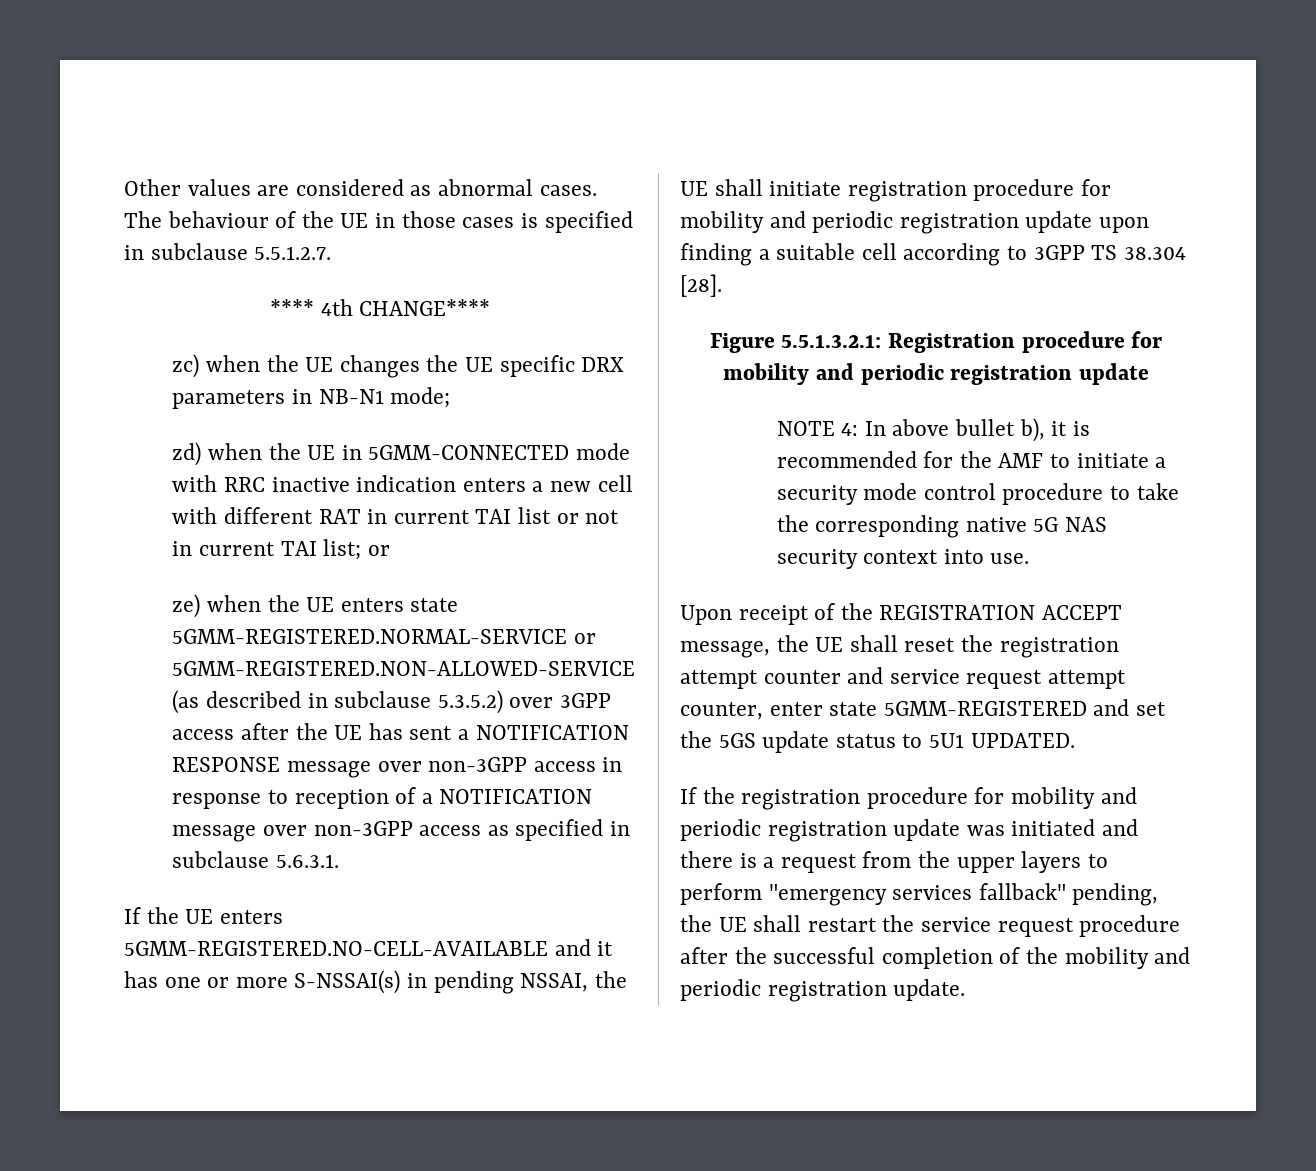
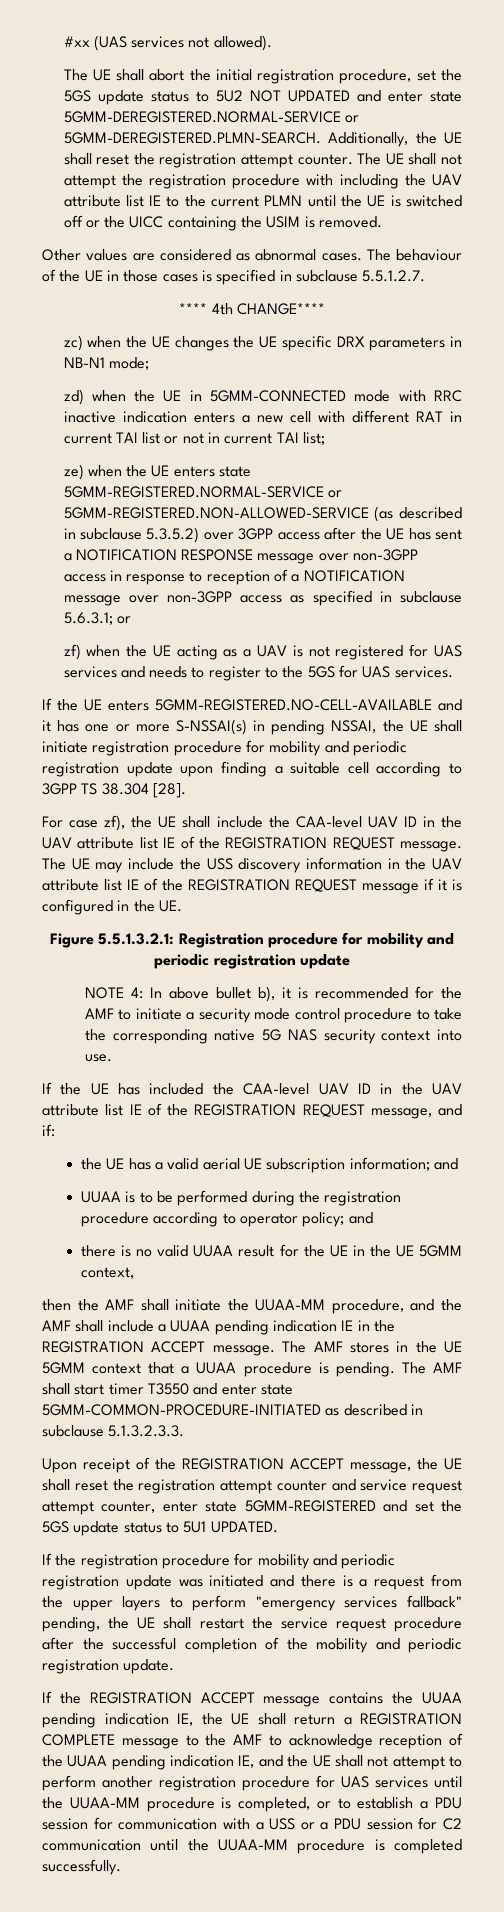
+ #xx (UAS services not allowed).
+ The UE shall abort the initial registration procedure, set the 5GS update status to 5U2 NOT UPDATED and enter state 5GMM-DEREGISTERED.NORMAL-SERVICE or 5GMM-DEREGISTERED.PLMN-SEARCH. Additionally, the UE shall reset the registration attempt counter. The UE shall not attempt the registration procedure with including the UAV attribute list IE to the current PLMN until the UE is switched off or the UICC containing the USIM is removed.
- zd) when the UE in 5GMM-CONNECTED mode with RRC inactive indication enters a new cell with different RAT in current TAI list or not in current TAI list; or
+ zd) when the UE in 5GMM-CONNECTED mode with RRC inactive indication enters a new cell with different RAT in current TAI list or not in current TAI list;
- ze) when the UE enters state 5GMM-REGISTERED.NORMAL-SERVICE or 5GMM-REGISTERED.NON-ALLOWED-SERVICE (as described in subclause 5.3.5.2) over 3GPP access after the UE has sent a NOTIFICATION RESPONSE message over non-3GPP access in response to reception of a NOTIFICATION message over non-3GPP access as specified in subclause 5.6.3.1.
+ ze) when the UE enters state 5GMM-REGISTERED.NORMAL-SERVICE or 5GMM-REGISTERED.NON-ALLOWED-SERVICE (as described in subclause 5.3.5.2) over 3GPP access after the UE has sent a NOTIFICATION RESPONSE message over non-3GPP access in response to reception of a NOTIFICATION message over non-3GPP access as specified in subclause 5.6.3.1; or
+ zf) when the UE acting as a UAV is not registered for UAS services and needs to register to the 5GS for UAS services.
+ For case zf), the UE shall include the CAA-level UAV ID in the UAV attribute list IE of the REGISTRATION REQUEST message. The UE may include the USS discovery information in the UAV attribute list IE of the REGISTRATION REQUEST message if it is configured in the UE.
+ If the UE has included the CAA-level UAV ID in the UAV attribute list IE of the REGISTRATION REQUEST message, and if:
+ the UE has a valid aerial UE subscription information; and
+ UUAA is to be performed during the registration procedure according to operator policy; and
+ there is no valid UUAA result for the UE in the UE 5GMM context,
+ then the AMF shall initiate the UUAA-MM procedure, and the AMF shall include a UUAA pending indication IE in the REGISTRATION ACCEPT message. The AMF stores in the UE 5GMM context that a UUAA procedure is pending. The AMF shall start timer T3550 and enter state 5GMM-COMMON-PROCEDURE-INITIATED as described in subclause 5.1.3.2.3.3.
+ If the REGISTRATION ACCEPT message contains the UUAA pending indication IE, the UE shall return a REGISTRATION COMPLETE message to the AMF to acknowledge reception of the UUAA pending indication IE, and the UE shall not attempt to perform another registration procedure for UAS services until the UUAA-MM procedure is completed, or to establish a PDU session for communication with a USS or a PDU session for C2 communication until the UUAA-MM procedure is completed successfully.

